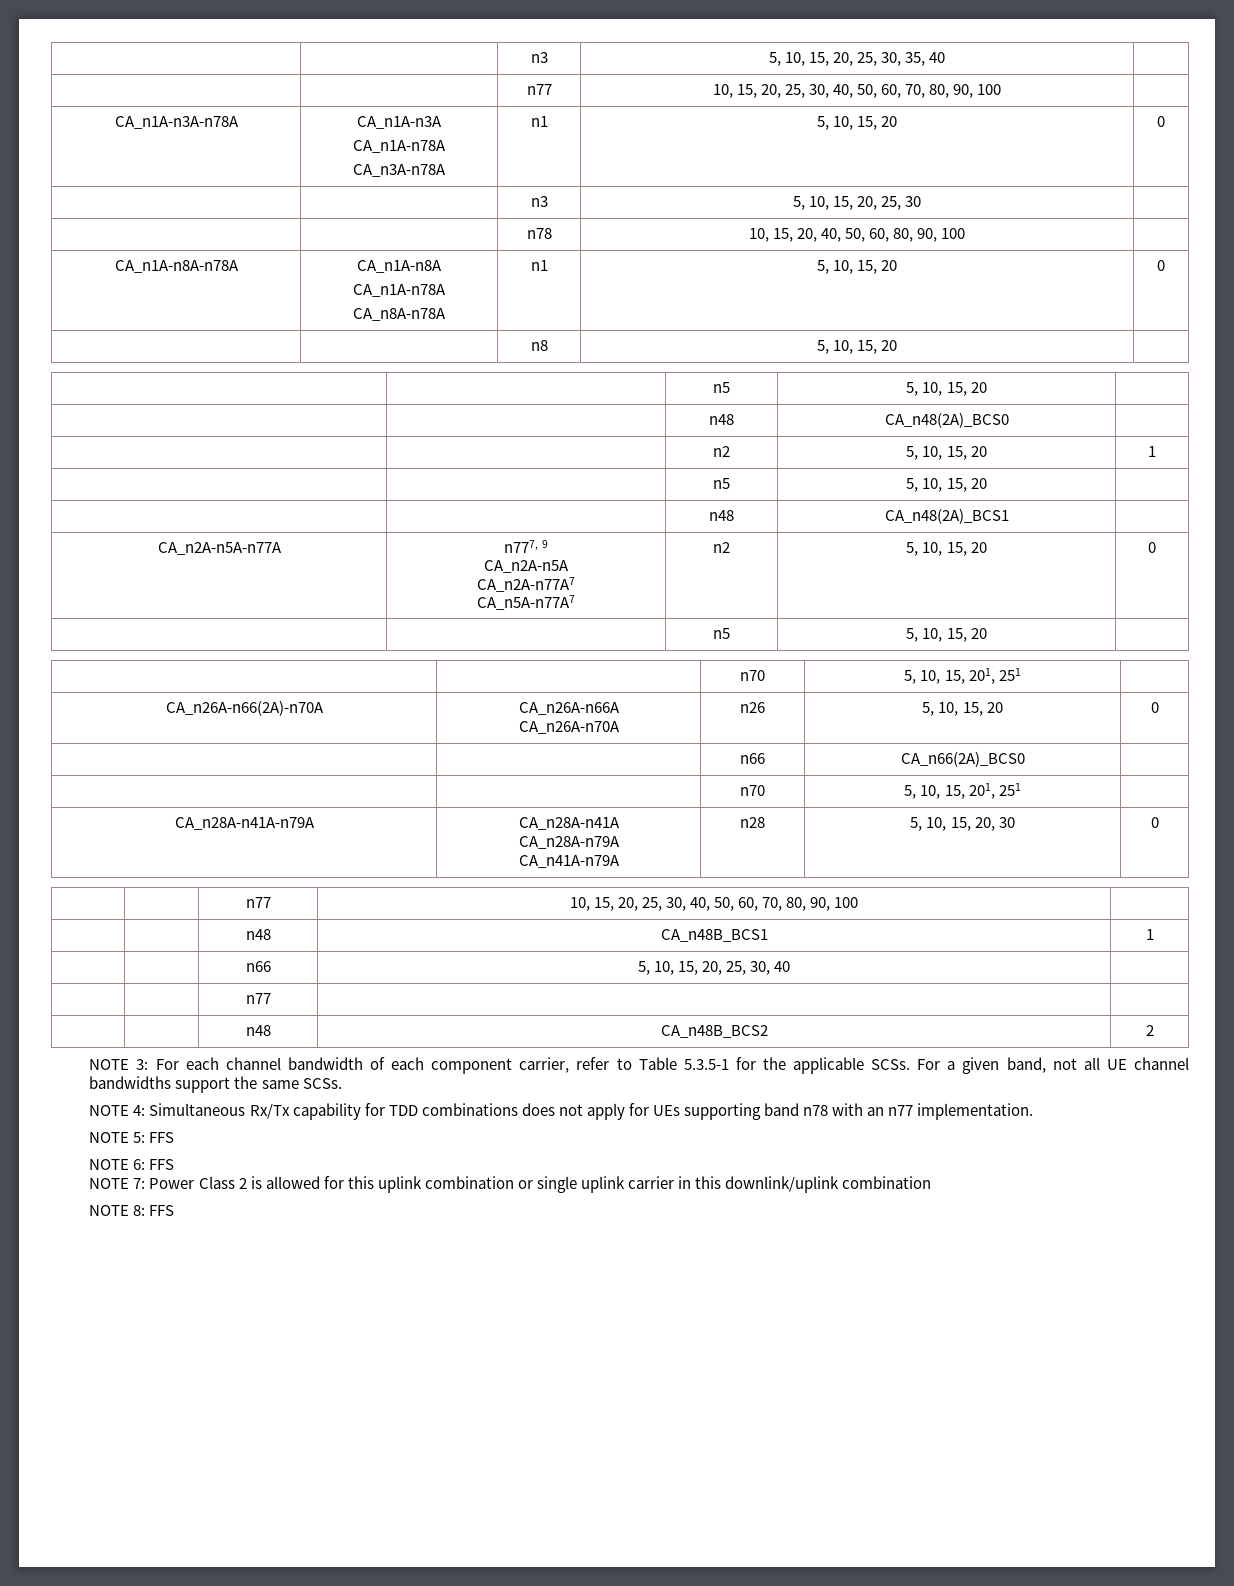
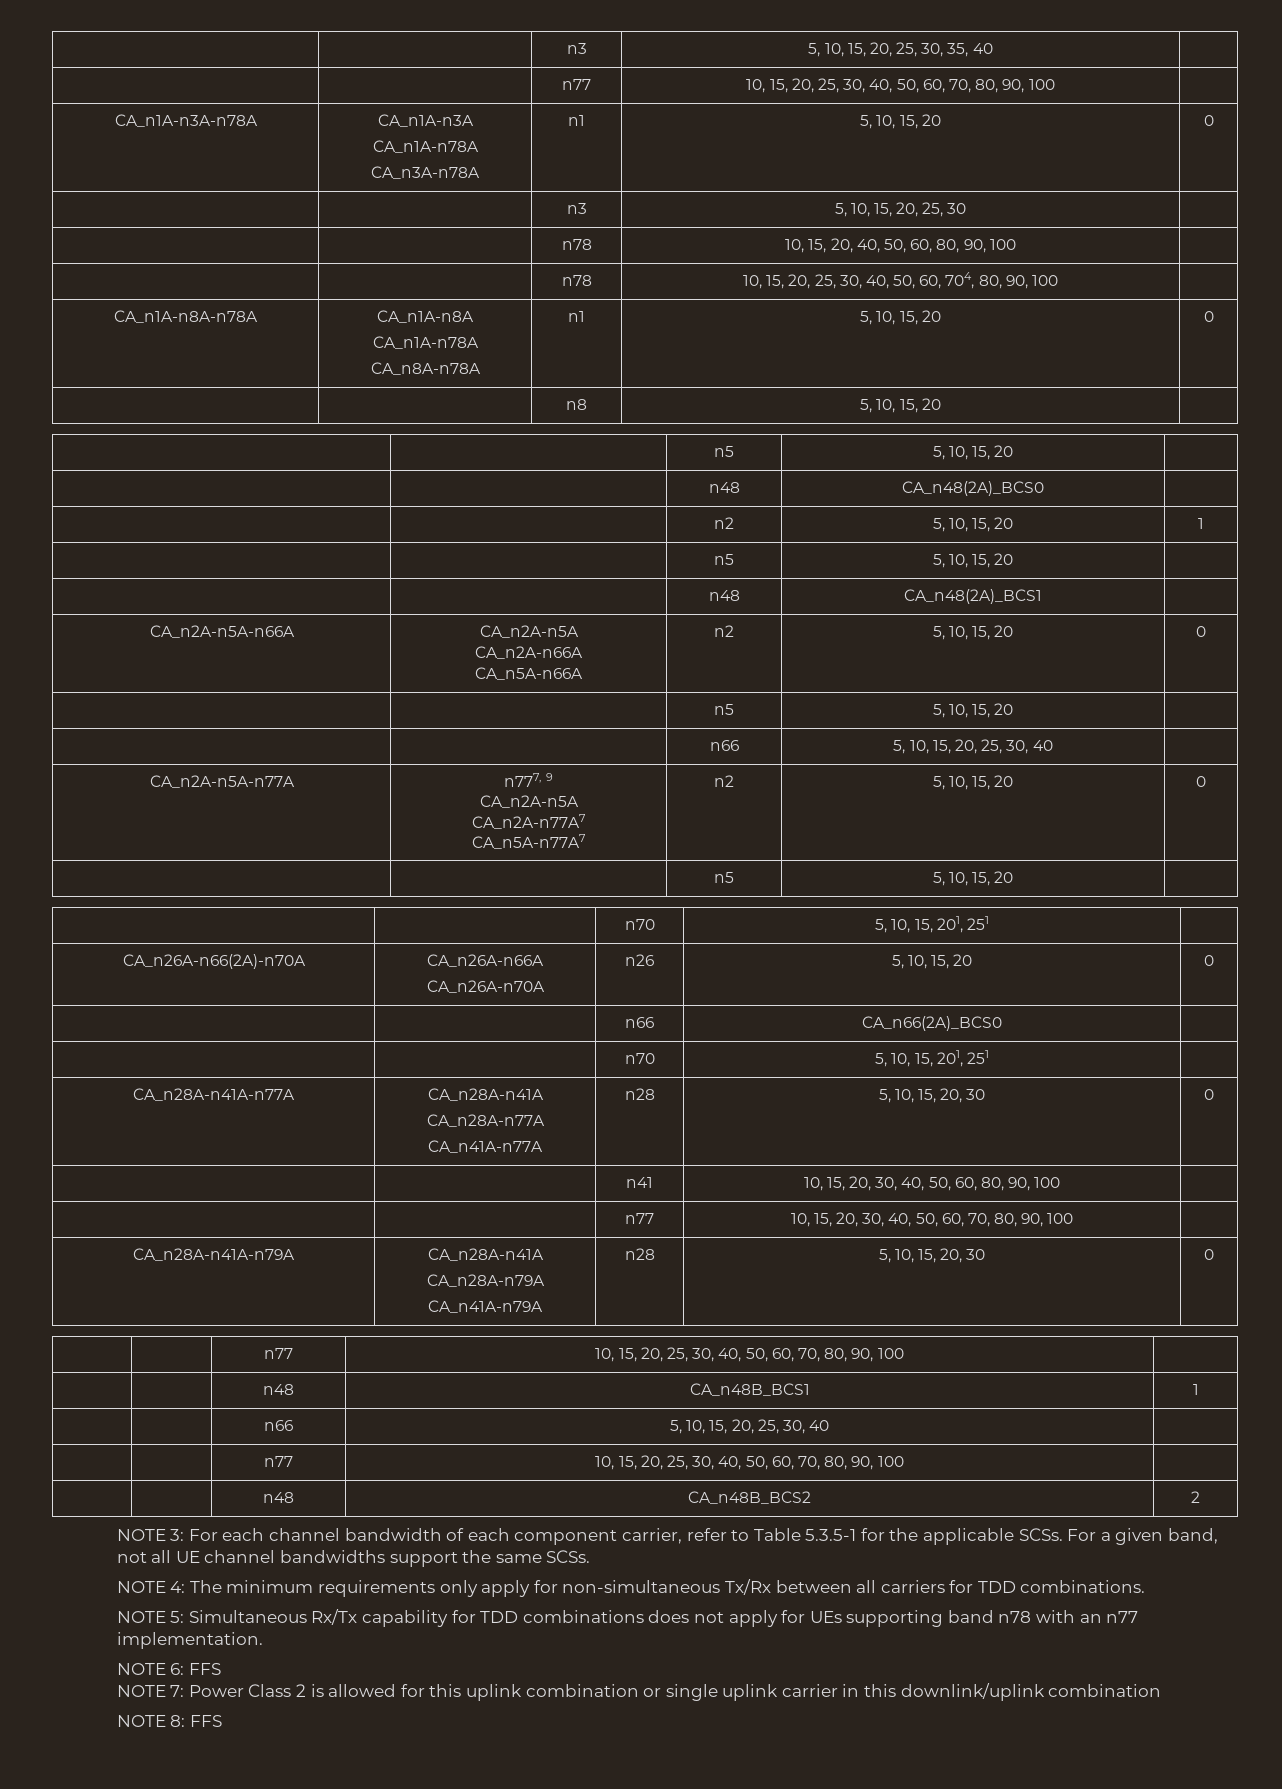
+ | | n78 | 10, 15, 20, 25, 30, 40, 50, 60, 704, 80, 90, 100 |
+ CA_n2A-n5A-n66A | CA_n2A-n5A
+ CA_n2A-n66A
+ CA_n5A-n66A | n2 | 5, 10, 15, 20 | 0
+ | | n5 | 5, 10, 15, 20 |
+ | | n66 | 5, 10, 15, 20, 25, 30, 40 |
+ CA_n28A-n41A-n77A | CA_n28A-n41A
+ CA_n28A-n77A
+ CA_n41A-n77A | n28 | 5, 10, 15, 20, 30 | 0
+ | | n41 | 10, 15, 20, 30, 40, 50, 60, 80, 90, 100 |
+ | | n77 | 10, 15, 20, 30, 40, 50, 60, 70, 80, 90, 100 |
  | | n48 | CA_n48B_BCS1 | 1
  | | n66 | 5, 10, 15, 20, 25, 30, 40 |
- | | n77 | |
+ | | n77 | 10, 15, 20, 25, 30, 40, 50, 60, 70, 80, 90, 100 |
- NOTE 4: Simultaneous Rx/Tx capability for TDD combinations does not apply for UEs supporting band n78 with an n77 implementation.
+ NOTE 4: The minimum requirements only apply for non-simultaneous Tx/Rx between all carriers for TDD combinations.
+ NOTE 5: Simultaneous Rx/Tx capability for TDD combinations does not apply for UEs supporting band n78 with an n77 implementation.
- NOTE 5: FFS

